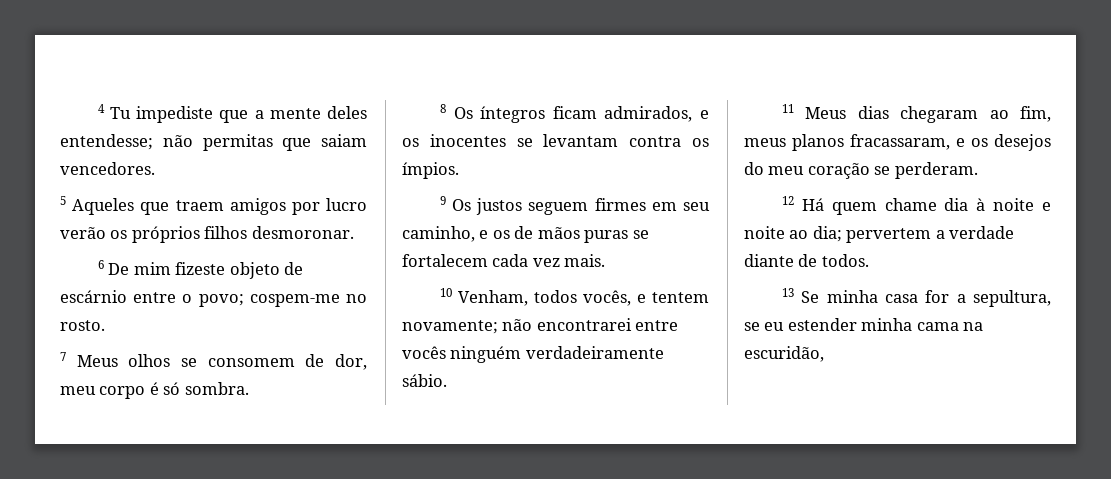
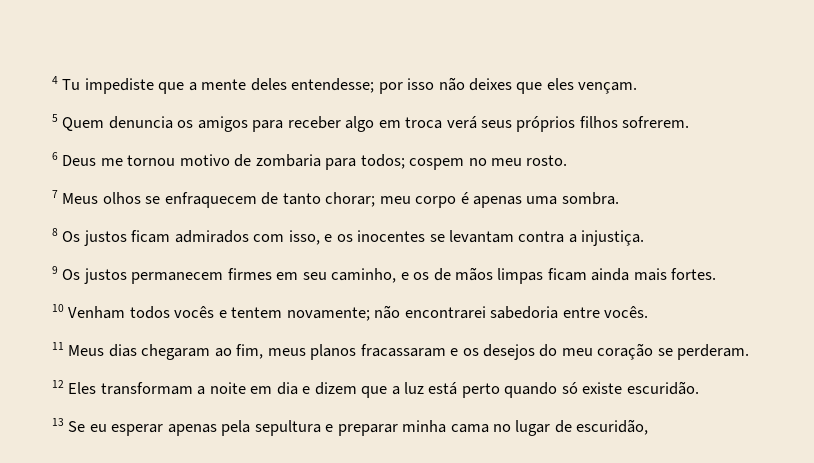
- 4 Tu impediste que a mente deles entendesse; não permitas que saiam vencedores.
- 5 Aqueles que traem amigos por lucro verão os próprios filhos desmoronar.
+ 4 Tu impediste que a mente deles entendesse; por isso não deixes que eles vençam.
+ 5 Quem denuncia os amigos para receber algo em troca verá seus próprios filhos sofrerem.
- 6 De mim fizeste objeto de escárnio entre o povo; cospem-me no rosto.
+ 6 Deus me tornou motivo de zombaria para todos; cospem no meu rosto.
- 7 Meus olhos se consomem de dor, meu corpo é só sombra.
+ 7 Meus olhos se enfraquecem de tanto chorar; meu corpo é apenas uma sombra.
- 8 Os íntegros ficam admirados, e os inocentes se levantam contra os ímpios.
+ 8 Os justos ficam admirados com isso, e os inocentes se levantam contra a injustiça.
- 9 Os justos seguem firmes em seu caminho, e os de mãos puras se fortalecem cada vez mais.
- 10 Venham, todos vocês, e tentem novamente; não encontrarei entre vocês ninguém verdadeiramente sábio.
+ 9 Os justos permanecem firmes em seu caminho, e os de mãos limpas ficam ainda mais fortes.
+ 10 Venham todos vocês e tentem novamente; não encontrarei sabedoria entre vocês.
- 11 Meus dias chegaram ao fim, meus planos fracassaram, e os desejos do meu coração se perderam.
+ 11 Meus dias chegaram ao fim, meus planos fracassaram e os desejos do meu coração se perderam.
- 12 Há quem chame dia à noite e noite ao dia; pervertem a verdade diante de todos.
- 13 Se minha casa for a sepultura, se eu estender minha cama na escuridão,
+ 12 Eles transformam a noite em dia e dizem que a luz está perto quando só existe escuridão.
+ 13 Se eu esperar apenas pela sepultura e preparar minha cama no lugar de escuridão,

